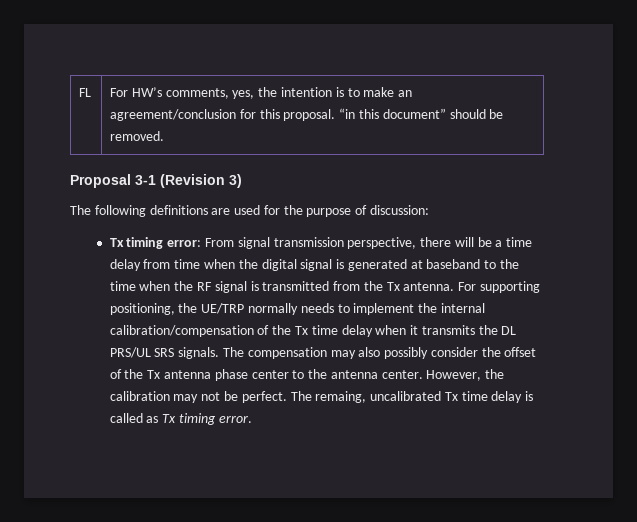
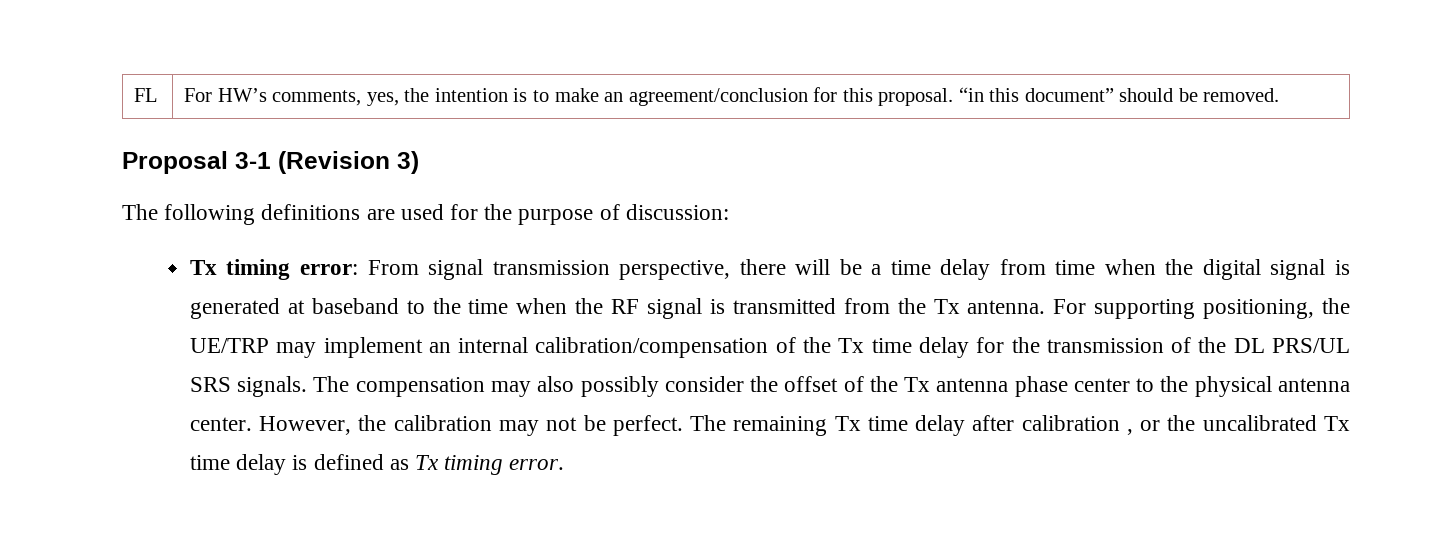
- For supporting positioning, the UE/TRP normally needs to implement the internal calibration/compensation of the Tx time delay when it transmits the DL PRS/UL SRS signals.
+ For supporting positioning, the UE/TRP may implement an internal calibration/compensation of the Tx time delay for the transmission of the DL PRS/UL SRS signals.
- The compensation may also possibly consider the offset of the Tx antenna phase center to the antenna center.
+ The compensation may also possibly consider the offset of the Tx antenna phase center to the physical antenna center.
- The remaing, uncalibrated Tx time delay is called as Tx timing error.
+ The remaining Tx time delay after calibration , or the uncalibrated Tx time delay is defined as Tx timing error.

